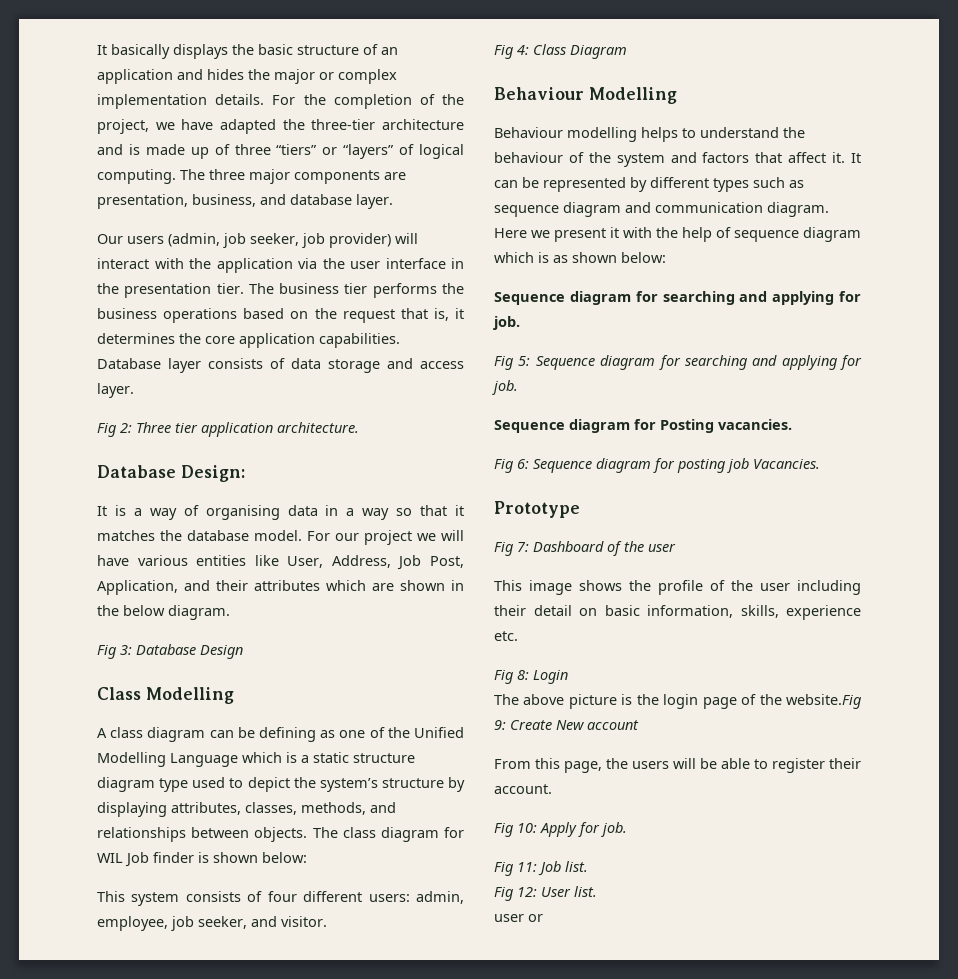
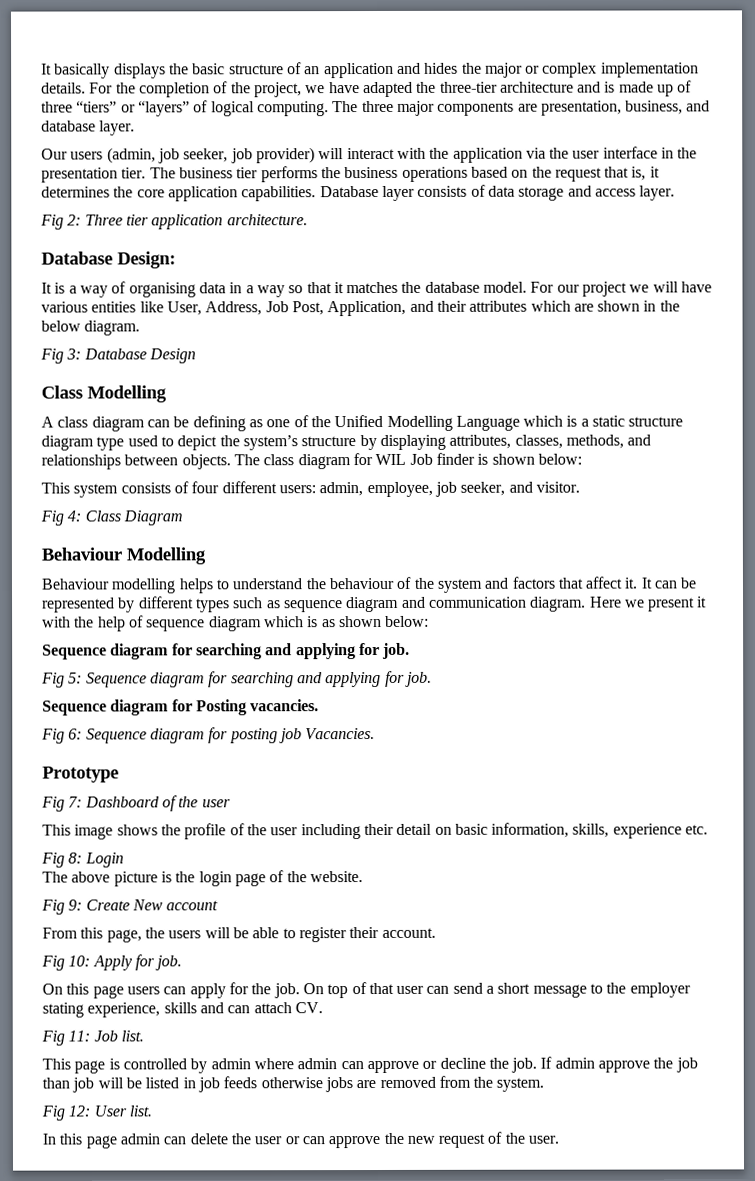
- The above picture is the login page of the website.Fig 9: Create New account
+ The above picture is the login page of the website.
+ Fig 9: Create New account
+ On this page users can apply for the job. On top of that user can send a short message to the employer stating experience, skills and can attach CV.
  Fig 11: Job list.
+ This page is controlled by admin where admin can approve or decline the job. If admin approve the job than job will be listed in job feeds otherwise jobs are removed from the system.
  Fig 12: User list.
- user or
+ In this page admin can delete the user or can approve the new request of the user.

